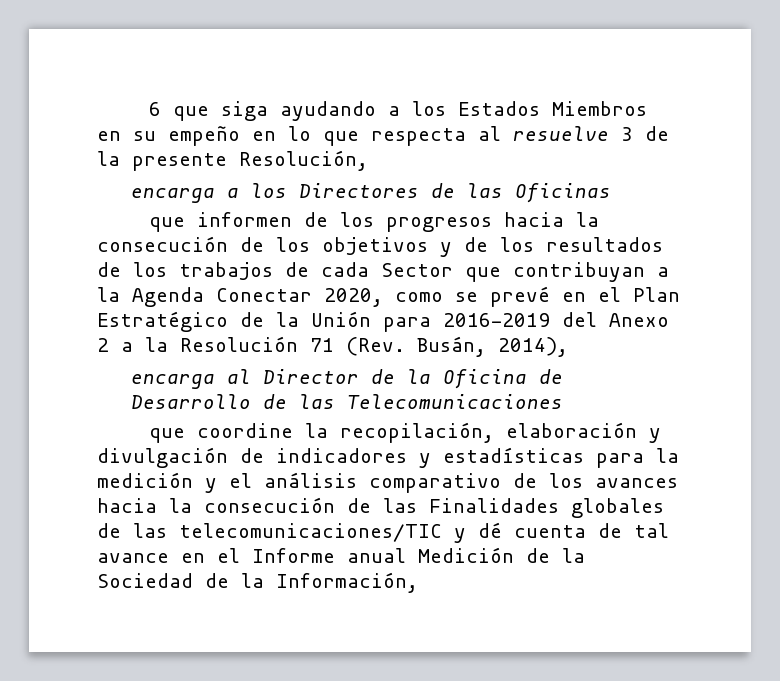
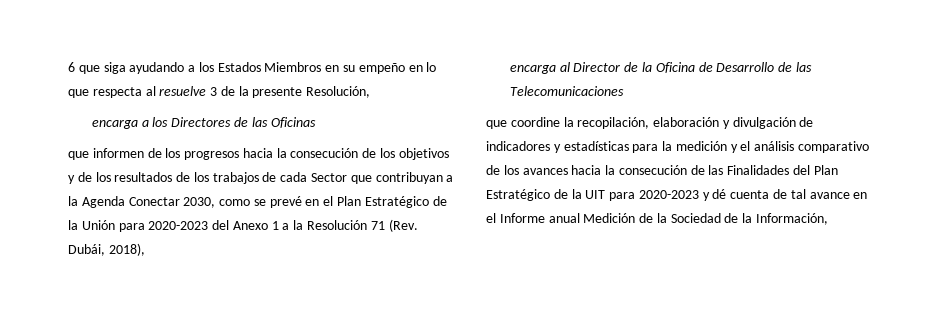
- que informen de los progresos hacia la consecución de los objetivos y de los resultados de los trabajos de cada Sector que contribuyan a la Agenda Conectar 2020, como se prevé en el Plan Estratégico de la Unión para 2016-2019 del Anexo 2 a la Resolución 71 (Rev. Busán, 2014),
+ que informen de los progresos hacia la consecución de los objetivos y de los resultados de los trabajos de cada Sector que contribuyan a la Agenda Conectar 2030, como se prevé en el Plan Estratégico de la Unión para 2020-2023 del Anexo 1 a la Resolución 71 (Rev. Dubái, 2018),
- que coordine la recopilación, elaboración y divulgación de indicadores y estadísticas para la medición y el análisis comparativo de los avances hacia la consecución de las Finalidades globales de las telecomunicaciones/TIC y dé cuenta de tal avance en el Informe anual Medición de la Sociedad de la Información,
+ que coordine la recopilación, elaboración y divulgación de indicadores y estadísticas para la medición y el análisis comparativo de los avances hacia la consecución de las Finalidades del Plan Estratégico de la UIT para 2020-2023 y dé cuenta de tal avance en el Informe anual Medición de la Sociedad de la Información,

